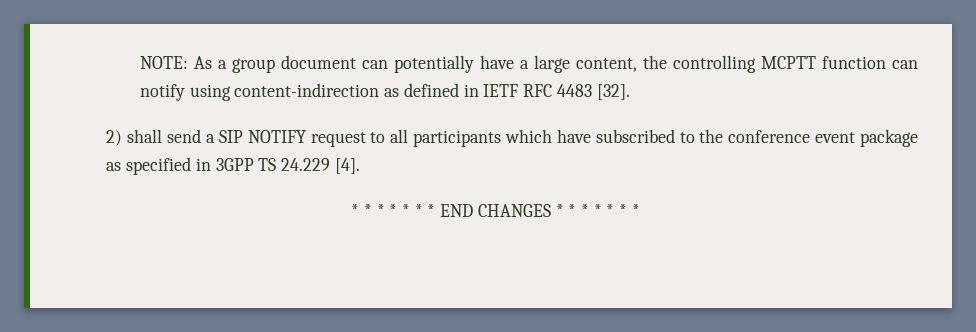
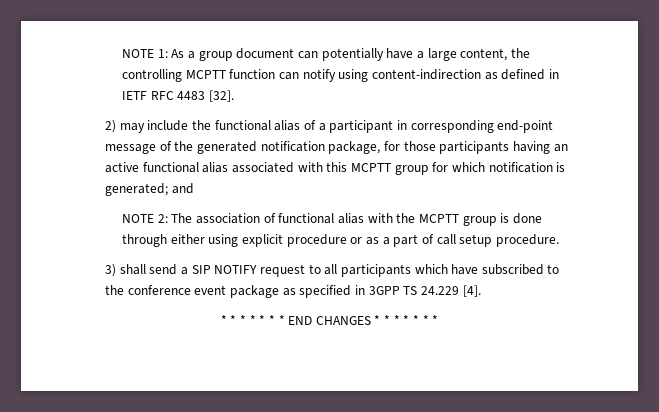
- NOTE: As a group document can potentially have a large content, the controlling MCPTT function can notify using content-indirection as defined in IETF RFC 4483 [32].
+ NOTE 1: As a group document can potentially have a large content, the controlling MCPTT function can notify using content-indirection as defined in IETF RFC 4483 [32].
- 2) shall send a SIP NOTIFY request to all participants which have subscribed to the conference event package as specified in 3GPP TS 24.229 [4].
+ 2) may include the functional alias of a participant in corresponding end-point message of the generated notification package, for those participants having an active functional alias associated with this MCPTT group for which notification is generated; and
+ NOTE 2: The association of functional alias with the MCPTT group is done through either using explicit procedure or as a part of call setup procedure.
+ 3) shall send a SIP NOTIFY request to all participants which have subscribed to the conference event package as specified in 3GPP TS 24.229 [4].

